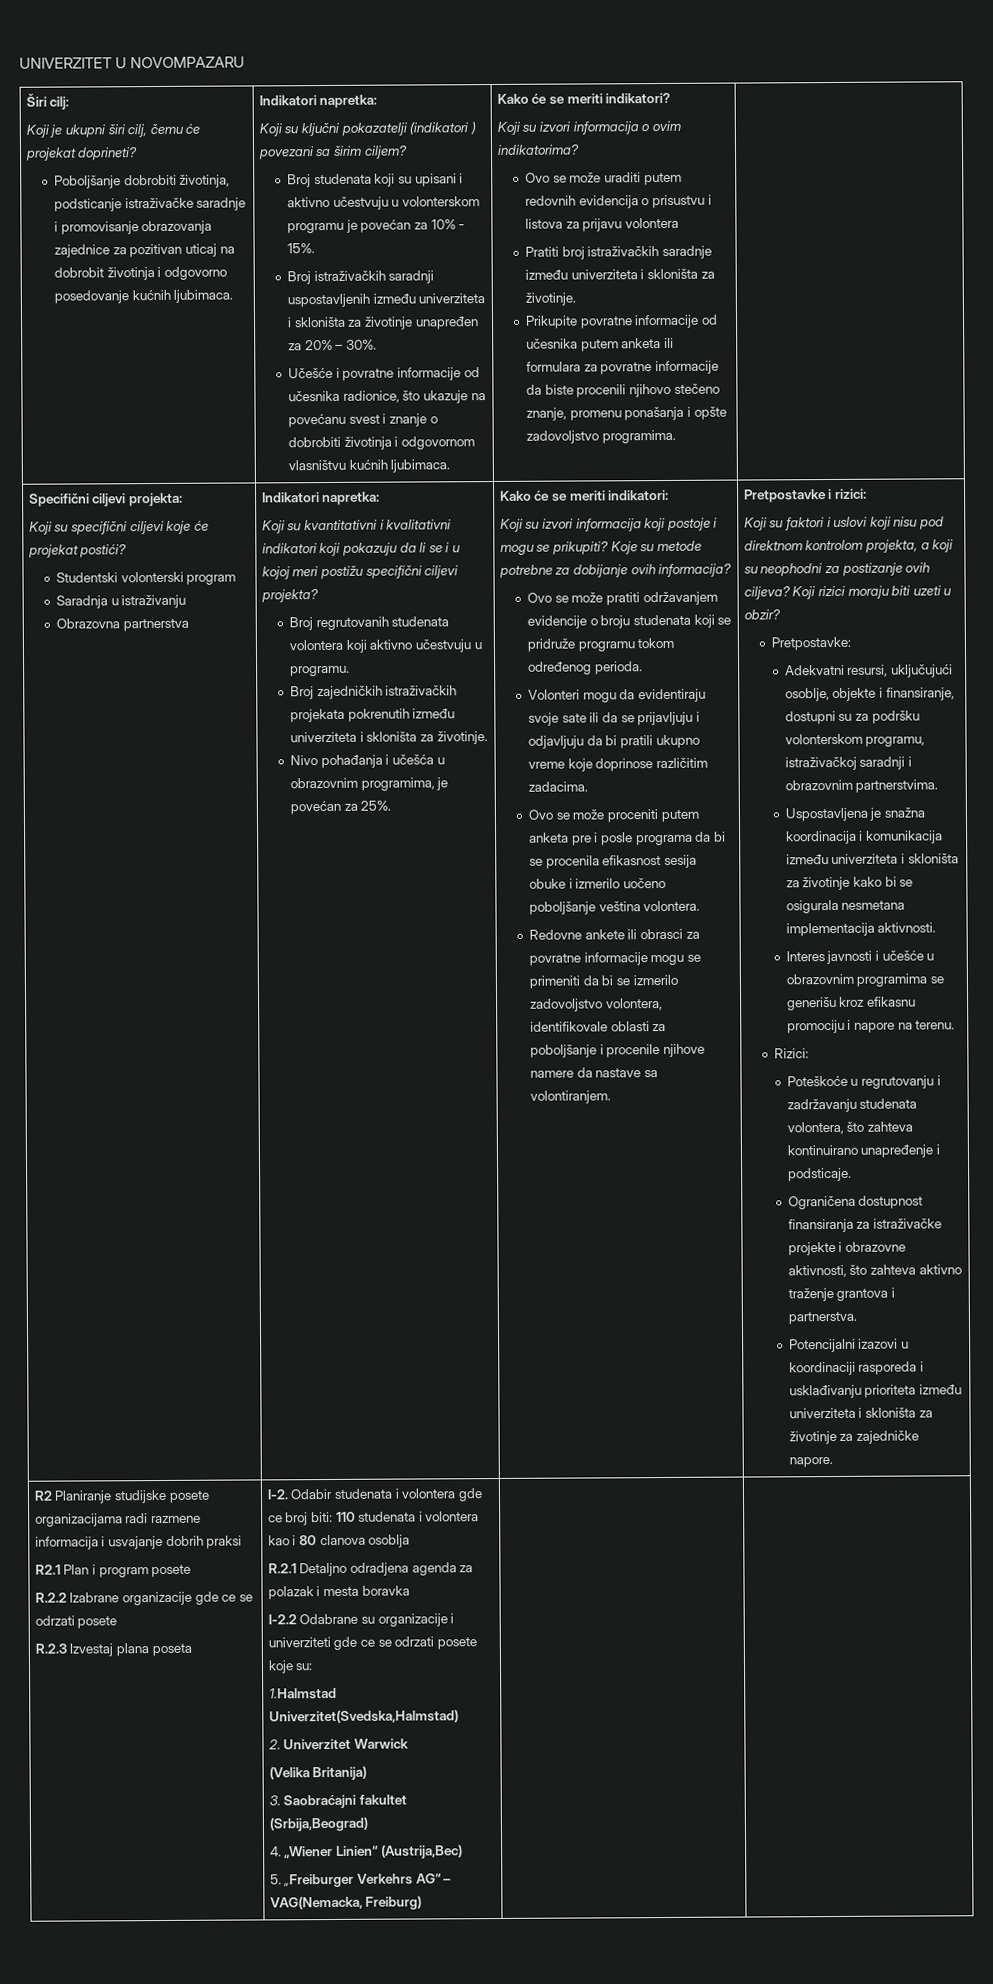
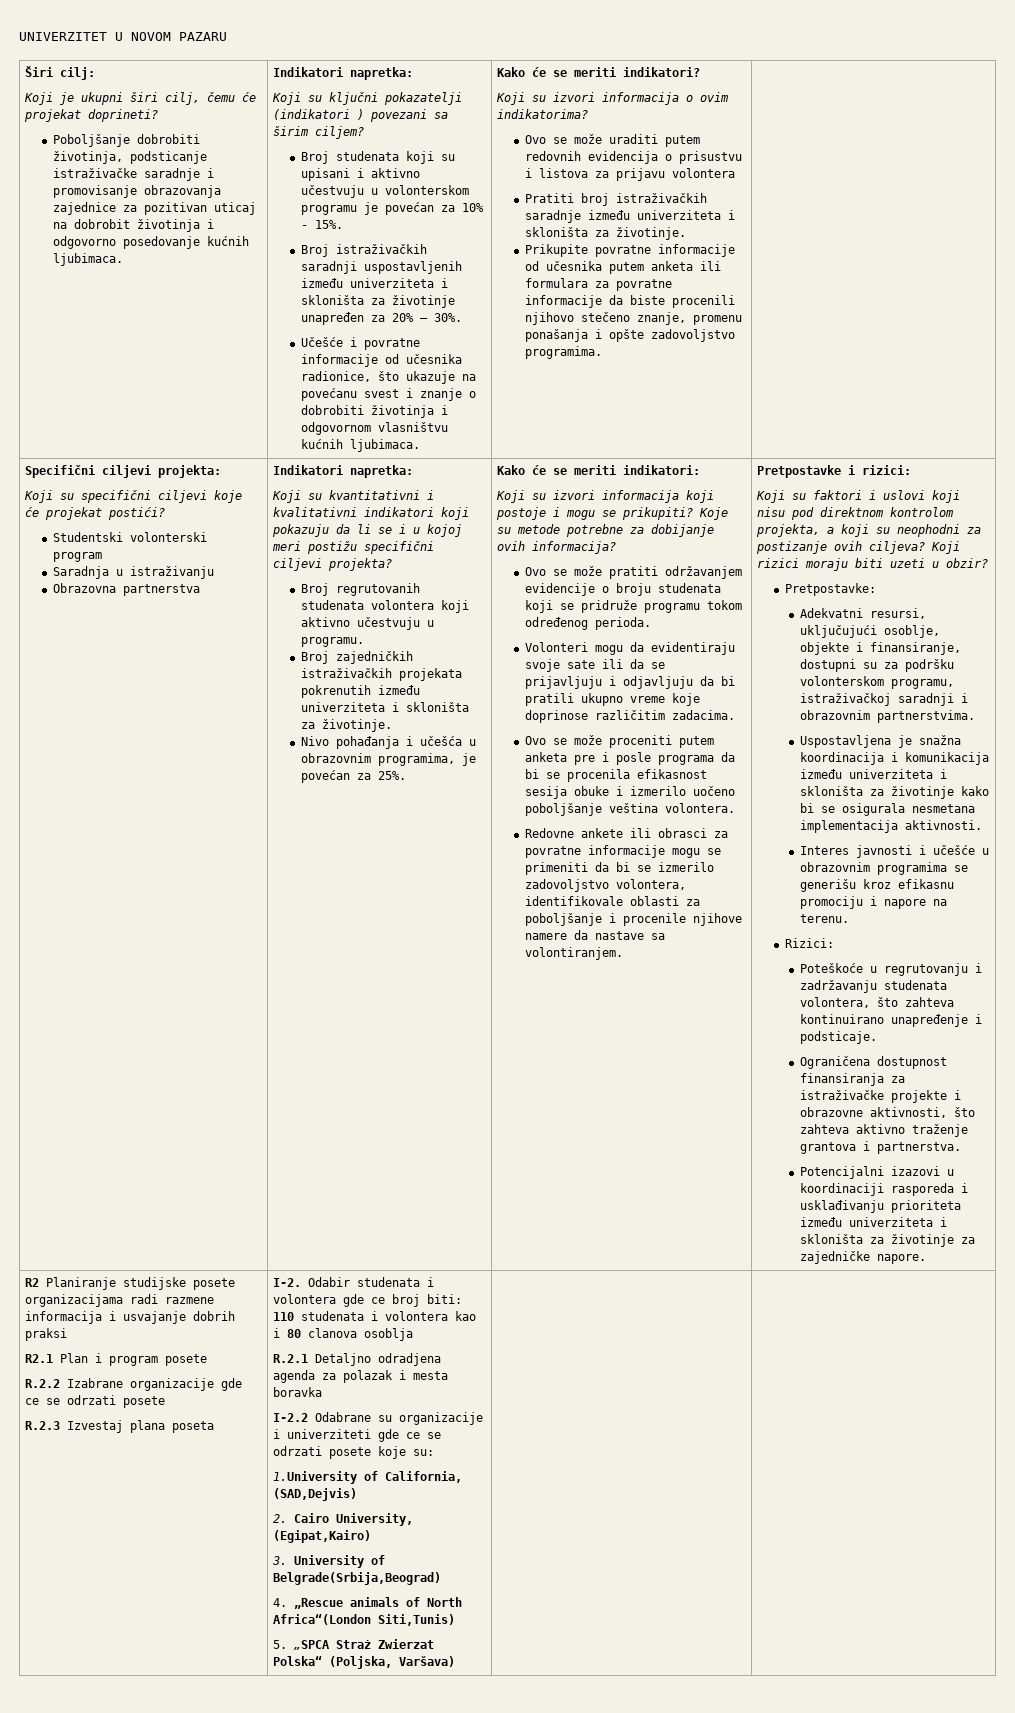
- UNIVERZITET U NOVOMPAZARU
+ UNIVERZITET U NOVOM PAZARU
- 1.Halmstad Univerzitet(Svedska,Halmstad)
- 2. Univerzitet Warwick
- (Velika Britanija)
- 3. Saobraćajni fakultet (Srbija,Beograd)
- 4. „Wiener Linien“ (Austrija,Bec)
- 5. „Freiburger Verkehrs AG“ – VAG(Nemacka, Freiburg)
+ 1.University of California, (SAD,Dejvis)
+ 2. Cairo University, (Egipat,Kairo)
+ 3. University of Belgrade(Srbija,Beograd)
+ 4. „Rescue animals of North Africa“(London Siti,Tunis)
+ 5. „SPCA Straż Zwierzat Polska“ (Poljska, Varšava)

